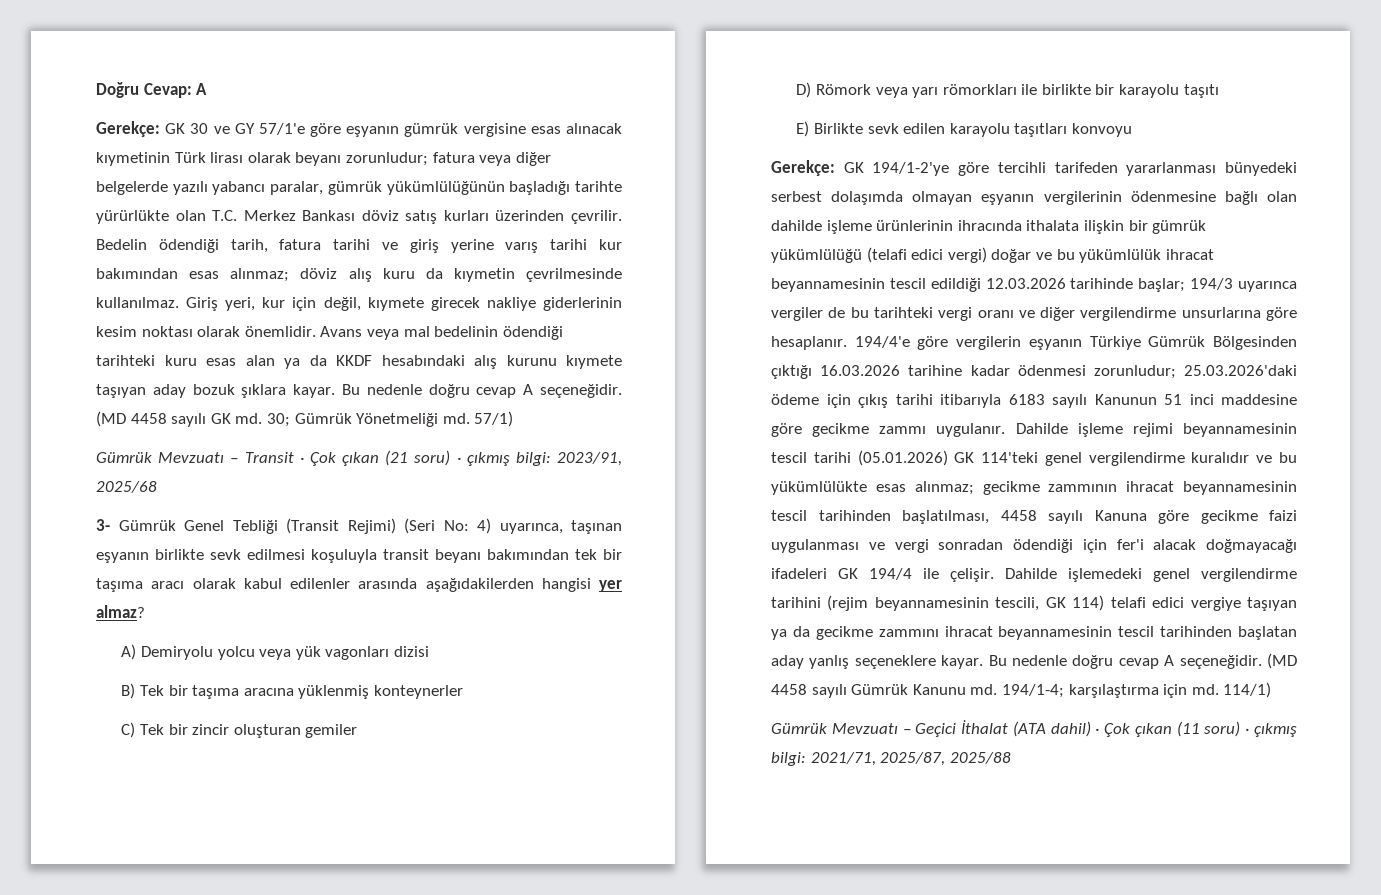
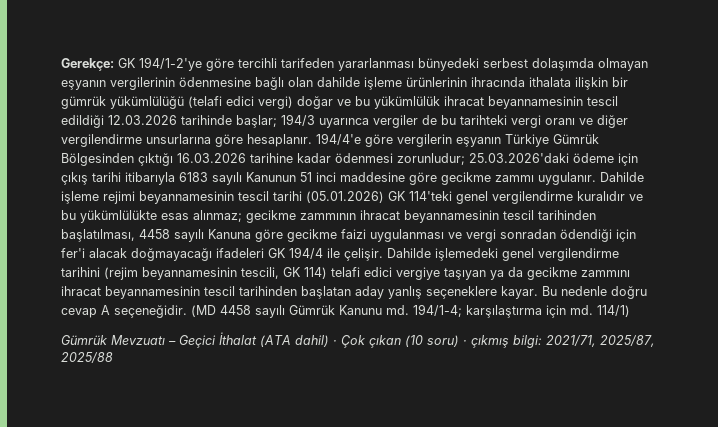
- Doğru Cevap: A
- Gerekçe: GK 30 ve GY 57/1'e göre eşyanın gümrük vergisine esas alınacak kıymetinin Türk lirası olarak beyanı zorunludur; fatura veya diğer belgelerde yazılı yabancı paralar, gümrük yükümlülüğünün başladığı tarihte yürürlükte olan T.C. Merkez Bankası döviz satış kurları üzerinden çevrilir. Bedelin ödendiği tarih, fatura tarihi ve giriş yerine varış tarihi kur bakımından esas alınmaz; döviz alış kuru da kıymetin çevrilmesinde kullanılmaz. Giriş yeri, kur için değil, kıymete girecek nakliye giderlerinin kesim noktası olarak önemlidir. Avans veya mal bedelinin ödendiği tarihteki kuru esas alan ya da KKDF hesabındaki alış kurunu kıymete taşıyan aday bozuk şıklara kayar. Bu nedenle doğru cevap A seçeneğidir. (MD 4458 sayılı GK md. 30; Gümrük Yönetmeliği md. 57/1)
- Gümrük Mevzuatı – Transit · Çok çıkan (21 soru) · çıkmış bilgi: 2023/91, 2025/68
- 3- Gümrük Genel Tebliği (Transit Rejimi) (Seri No: 4) uyarınca, taşınan eşyanın birlikte sevk edilmesi koşuluyla transit beyanı bakımından tek bir taşıma aracı olarak kabul edilenler arasında aşağıdakilerden hangisi yer almaz?
- A) Demiryolu yolcu veya yük vagonları dizisi
- B) Tek bir taşıma aracına yüklenmiş konteynerler
- C) Tek bir zincir oluşturan gemiler
- D) Römork veya yarı römorkları ile birlikte bir karayolu taşıtı
- E) Birlikte sevk edilen karayolu taşıtları konvoyu
- Gümrük Mevzuatı – Geçici İthalat (ATA dahil) · Çok çıkan (11 soru) · çıkmış bilgi: 2021/71, 2025/87, 2025/88
+ Gümrük Mevzuatı – Geçici İthalat (ATA dahil) · Çok çıkan (10 soru) · çıkmış bilgi: 2021/71, 2025/87, 2025/88

